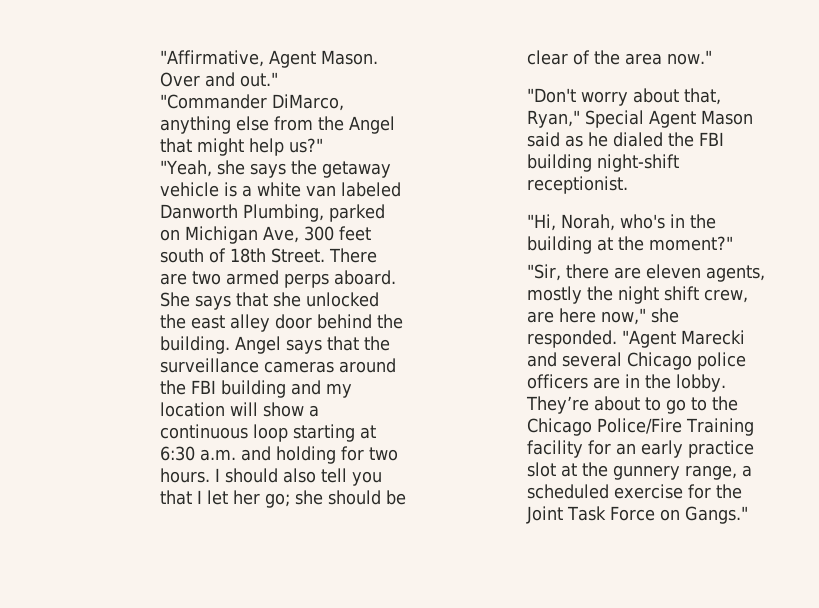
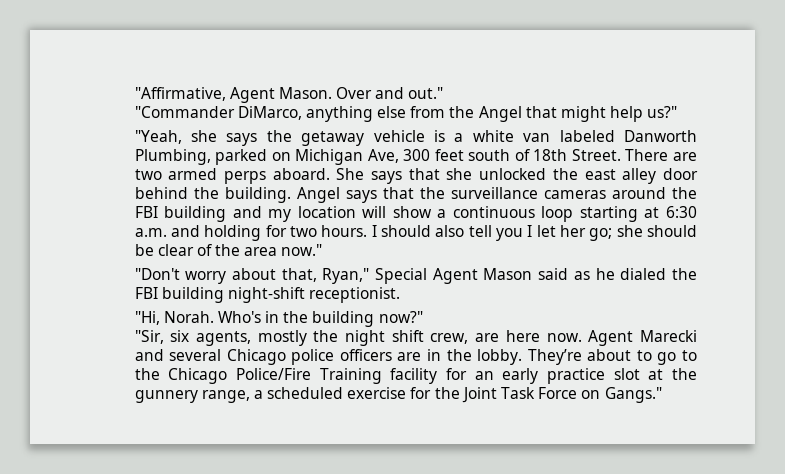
- I should also tell you that I let her go; she should be clear of the area now."
+ I should also tell you I let her go; she should be clear of the area now."
- "Hi, Norah, who's in the building at the moment?"
- "Sir, there are eleven agents, mostly the night shift crew, are here now," she responded. "Agent Marecki and several Chicago police officers are in the lobby.
+ "Hi, Norah. Who's in the building now?"
+ "Sir, six agents, mostly the night shift crew, are here now. Agent Marecki and several Chicago police officers are in the lobby.

